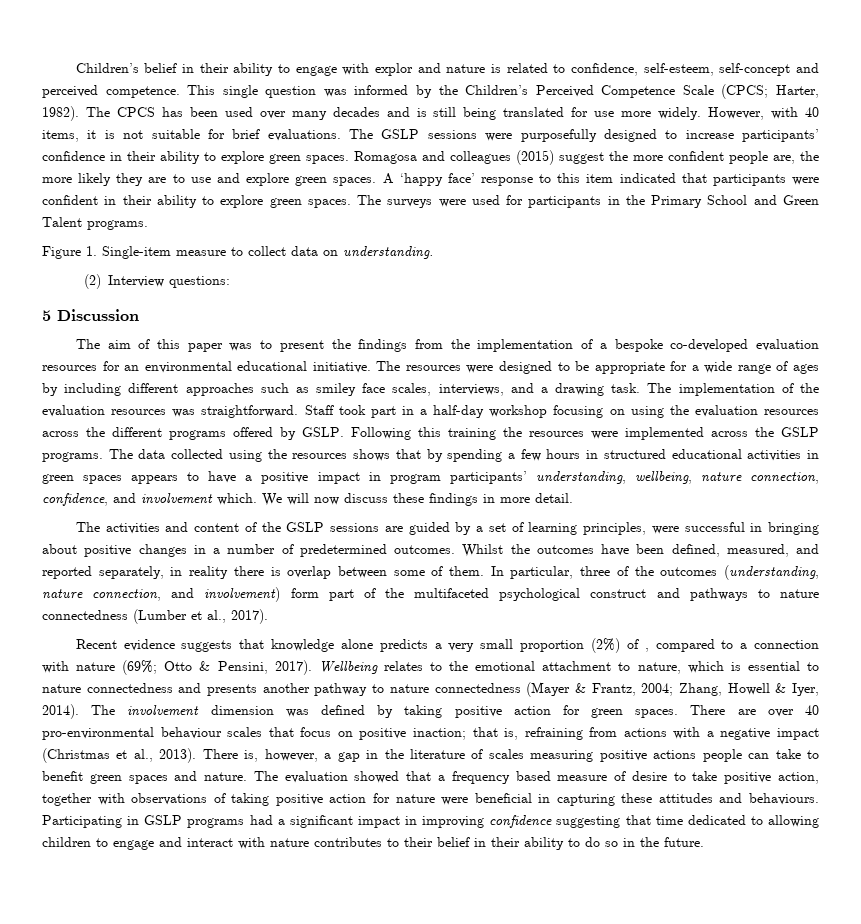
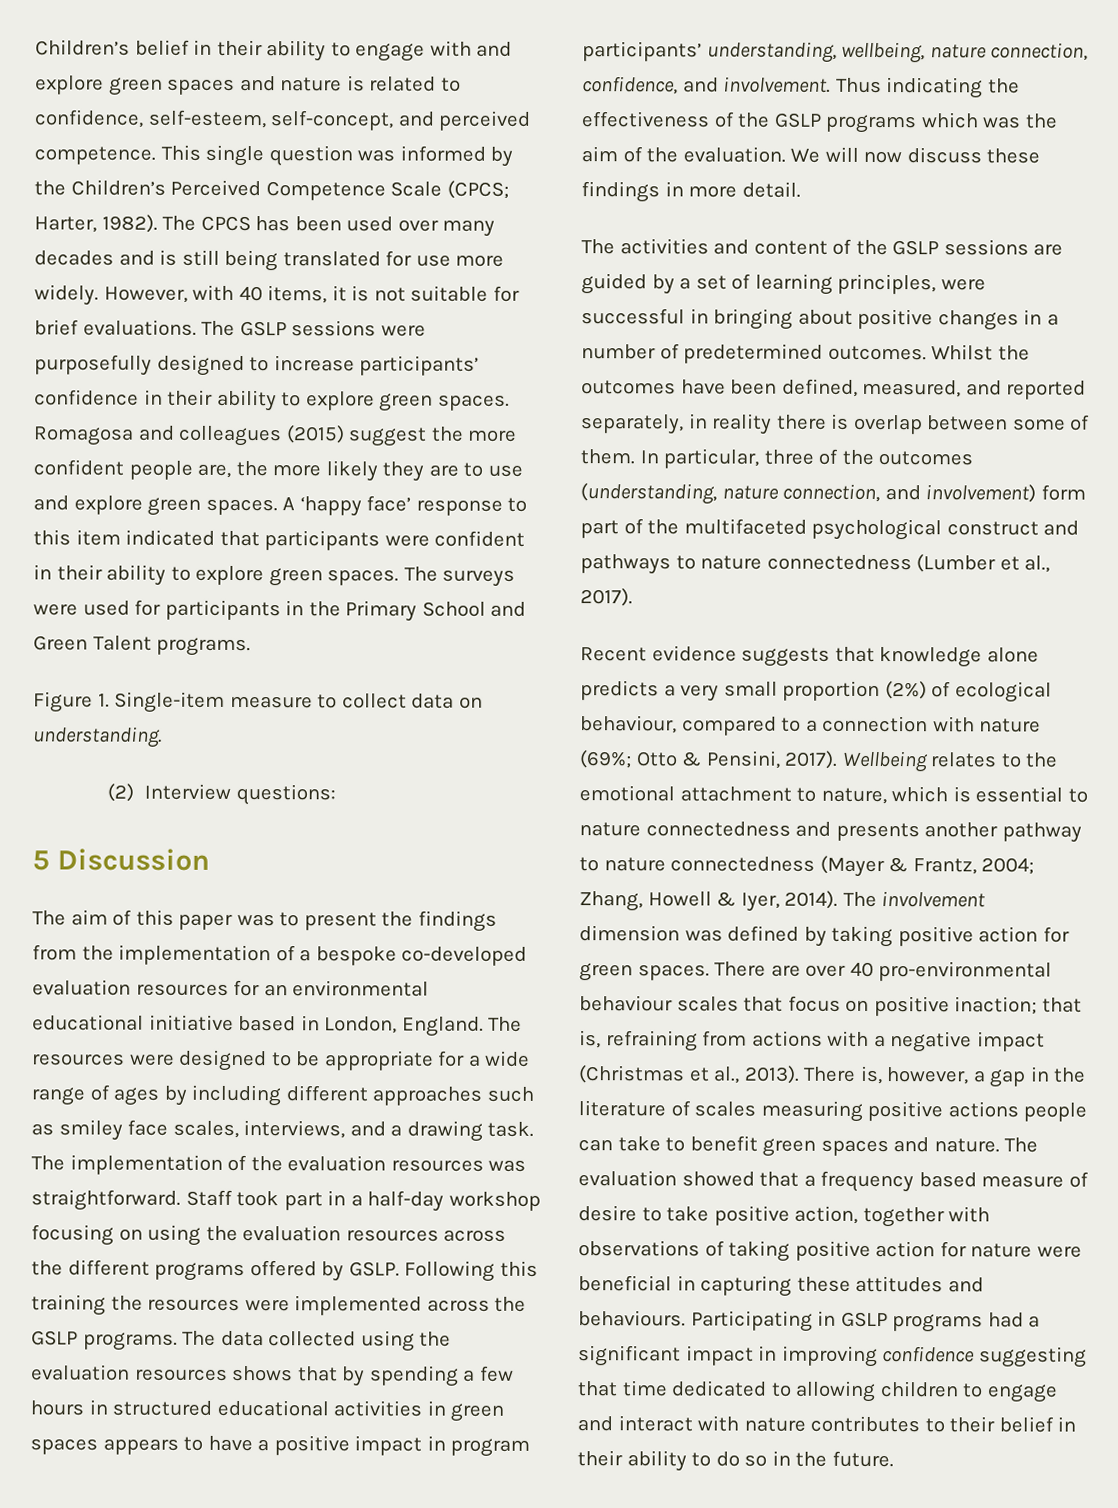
- Children’s belief in their ability to engage with explor and nature is related to confidence, self-esteem, self-concept and perceived competence.
+ Children’s belief in their ability to engage with and explore green spaces and nature is related to confidence, self-esteem, self-concept, and perceived competence.
- The aim of this paper was to present the findings from the implementation of a bespoke co-developed evaluation resources for an environmental educational initiative.
+ The aim of this paper was to present the findings from the implementation of a bespoke co-developed evaluation resources for an environmental educational initiative based in London, England.
- The data collected using the resources shows that by spending a few hours in structured educational activities in green spaces appears to have a positive impact in program participants’ understanding, wellbeing, nature connection, confidence, and involvement which.
+ The data collected using the evaluation resources shows that by spending a few hours in structured educational activities in green spaces appears to have a positive impact in program participants’ understanding, wellbeing, nature connection, confidence, and involvement. Thus indicating the effectiveness of the GSLP programs which was the aim of the evaluation.
- Recent evidence suggests that knowledge alone predicts a very small proportion (2%) of , compared to a connection with nature (69%; Otto & Pensini, 2017).
+ Recent evidence suggests that knowledge alone predicts a very small proportion (2%) of ecological behaviour, compared to a connection with nature (69%; Otto & Pensini, 2017).

